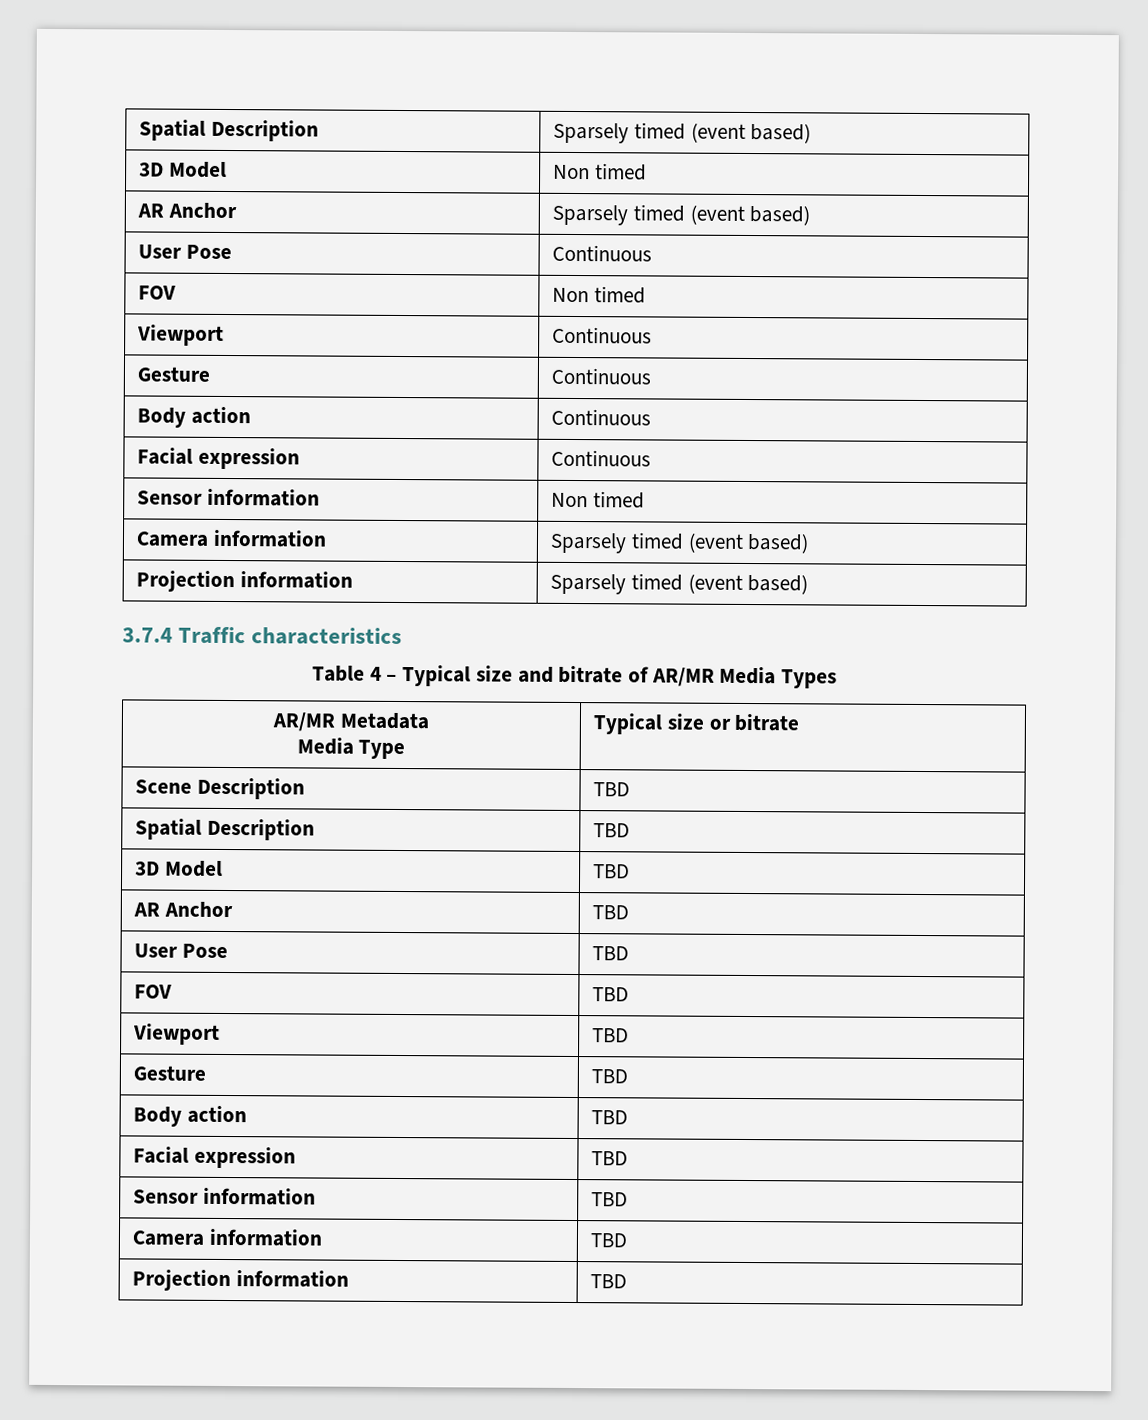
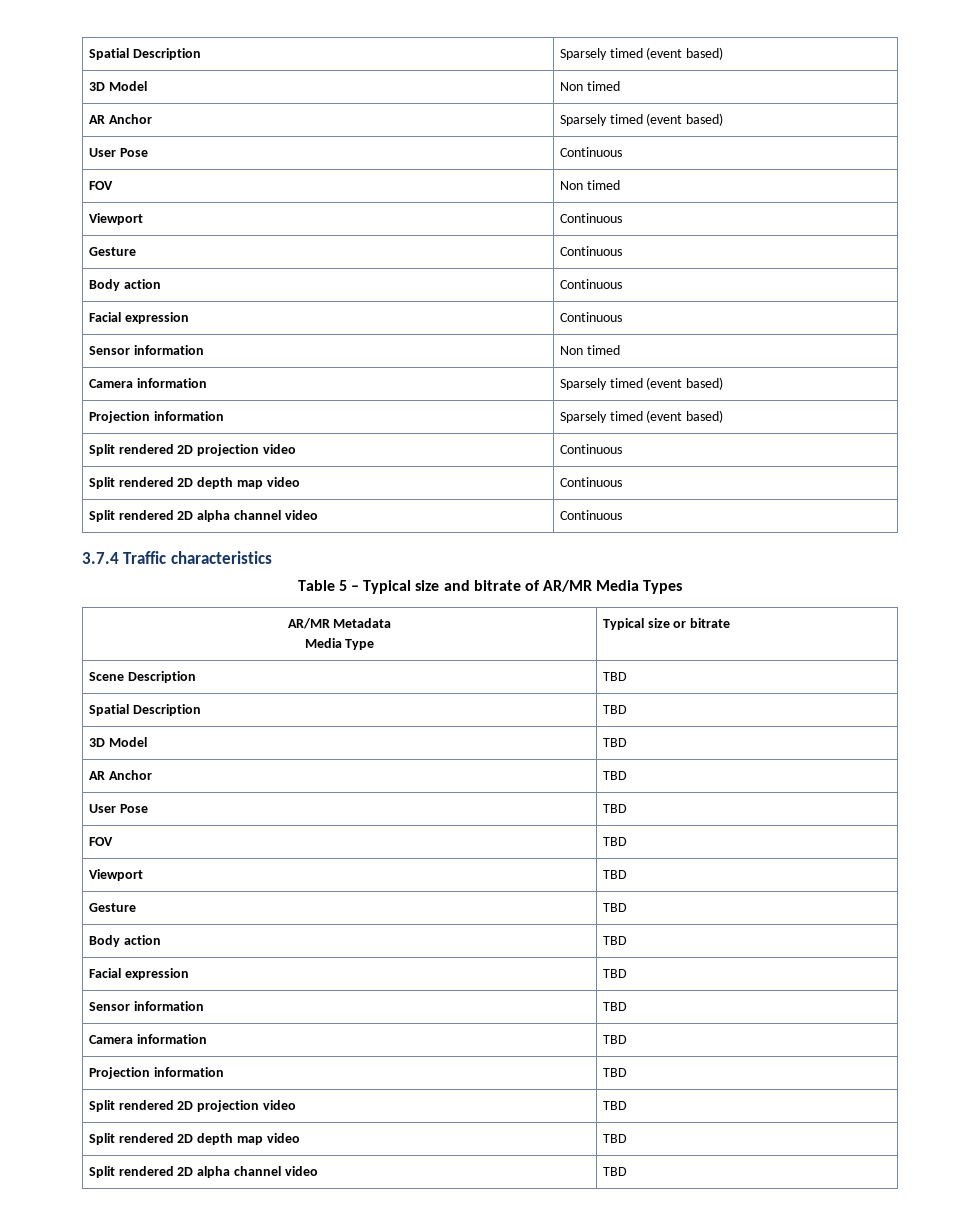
+ Split rendered 2D projection video | Continuous
+ Split rendered 2D depth map video | Continuous
+ Split rendered 2D alpha channel video | Continuous
- Table 4 – Typical size and bitrate of AR/MR Media Types
+ Table 5 – Typical size and bitrate of AR/MR Media Types
+ Split rendered 2D projection video | TBD
+ Split rendered 2D depth map video | TBD
+ Split rendered 2D alpha channel video | TBD

